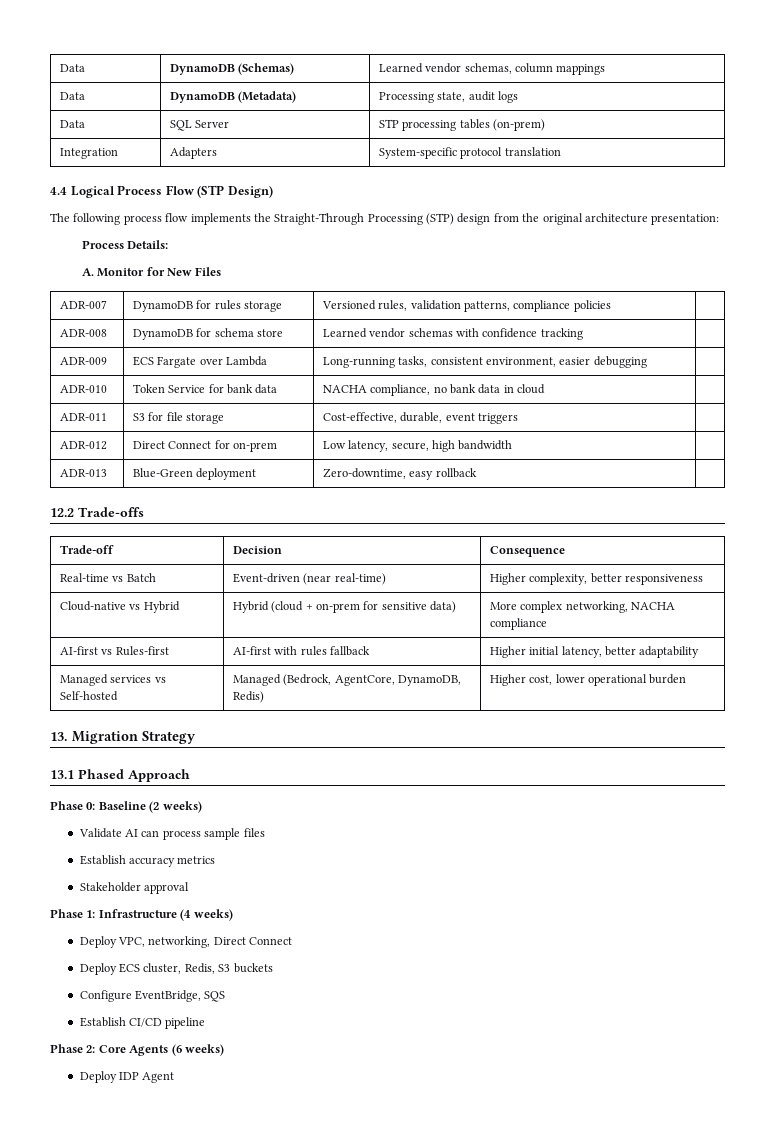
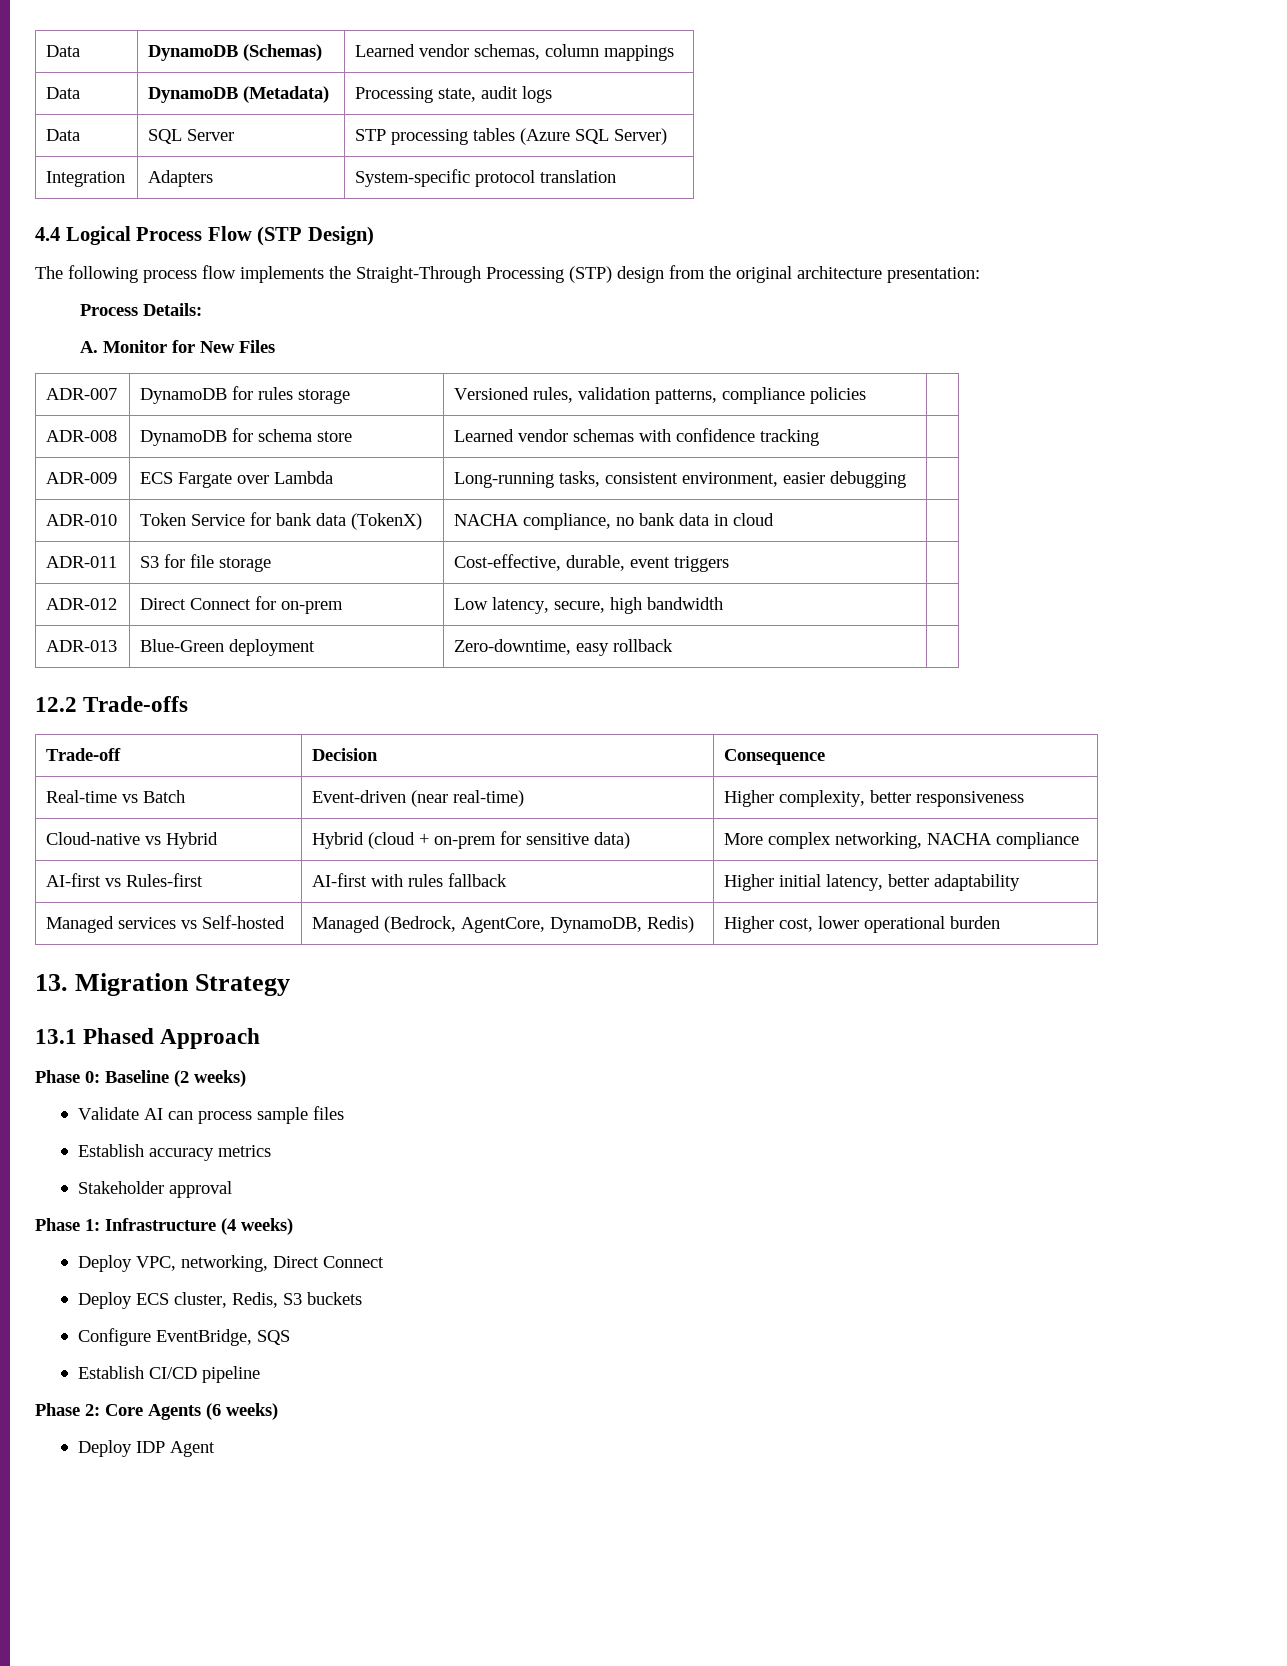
- Data | SQL Server | STP processing tables (on-prem)
+ Data | SQL Server | STP processing tables (Azure SQL Server)
- ADR-010 | Token Service for bank data | NACHA compliance, no bank data in cloud |
+ ADR-010 | Token Service for bank data (TokenX) | NACHA compliance, no bank data in cloud |

